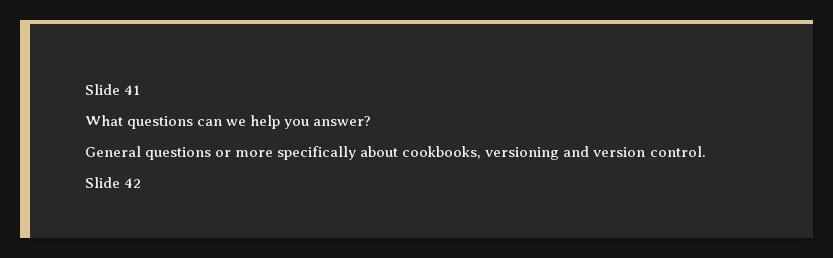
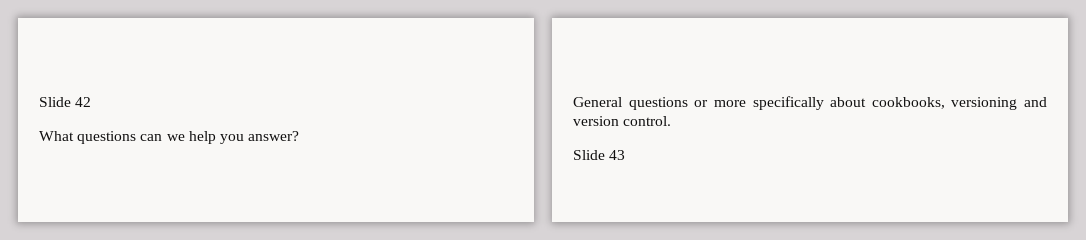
- Slide 41
+ Slide 42
- Slide 42
+ Slide 43

